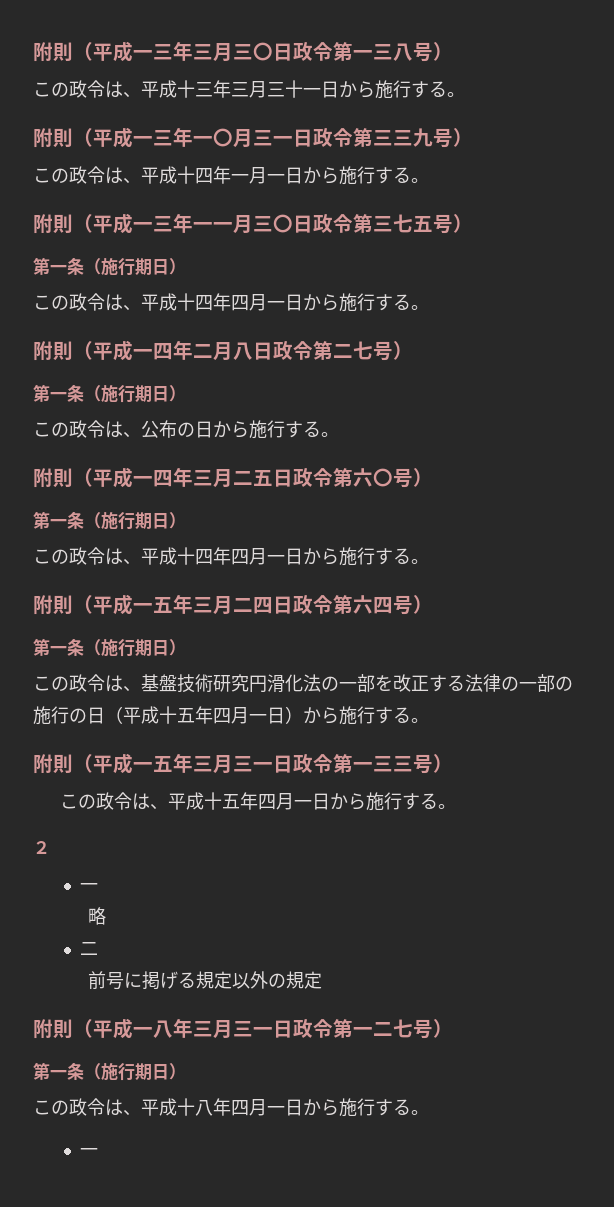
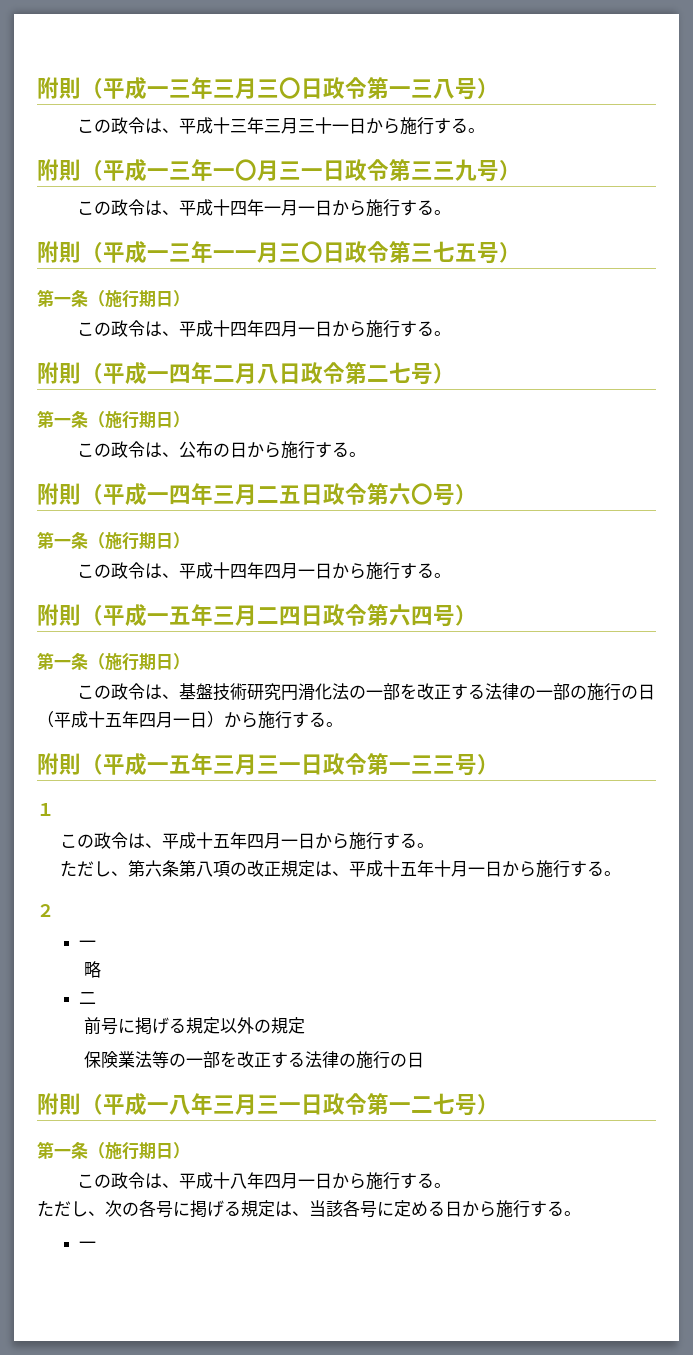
+ １
+ ただし、第六条第八項の改正規定は、平成十五年十月一日から施行する。
+ 保険業法等の一部を改正する法律の施行の日
+ ただし、次の各号に掲げる規定は、当該各号に定める日から施行する。

